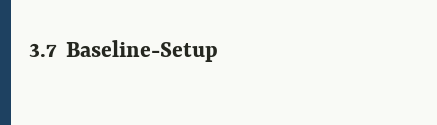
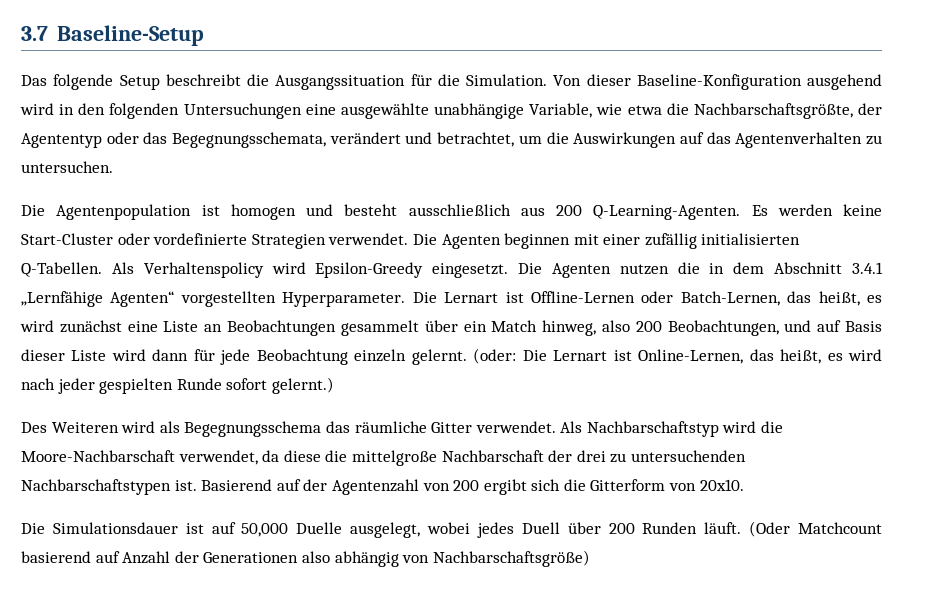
+ Das folgende Setup beschreibt die Ausgangssituation für die Simulation. Von dieser Baseline-Konfiguration ausgehend wird in den folgenden Untersuchungen eine ausgewählte unabhängige Variable, wie etwa die Nachbarschaftsgrößte, der Agententyp oder das Begegnungsschemata, verändert und betrachtet, um die Auswirkungen auf das Agentenverhalten zu untersuchen.
+ Die Agentenpopulation ist homogen und besteht ausschließlich aus 200 Q-Learning-Agenten. Es werden keine Start-Cluster oder vordefinierte Strategien verwendet. Die Agenten beginnen mit einer zufällig initialisierten Q-Tabellen. Als Verhaltenspolicy wird Epsilon-Greedy eingesetzt. Die Agenten nutzen die in dem Abschnitt 3.4.1 „Lernfähige Agenten“ vorgestellten Hyperparameter. Die Lernart ist Offline-Lernen oder Batch-Lernen, das heißt, es wird zunächst eine Liste an Beobachtungen gesammelt über ein Match hinweg, also 200 Beobachtungen, und auf Basis dieser Liste wird dann für jede Beobachtung einzeln gelernt. (oder: Die Lernart ist Online-Lernen, das heißt, es wird nach jeder gespielten Runde sofort gelernt.)
+ Des Weiteren wird als Begegnungsschema das räumliche Gitter verwendet. Als Nachbarschaftstyp wird die Moore-Nachbarschaft verwendet, da diese die mittelgroße Nachbarschaft der drei zu untersuchenden Nachbarschaftstypen ist. Basierend auf der Agentenzahl von 200 ergibt sich die Gitterform von 20x10.
+ Die Simulationsdauer ist auf 50,000 Duelle ausgelegt, wobei jedes Duell über 200 Runden läuft. (Oder Matchcount basierend auf Anzahl der Generationen also abhängig von Nachbarschaftsgröße)

